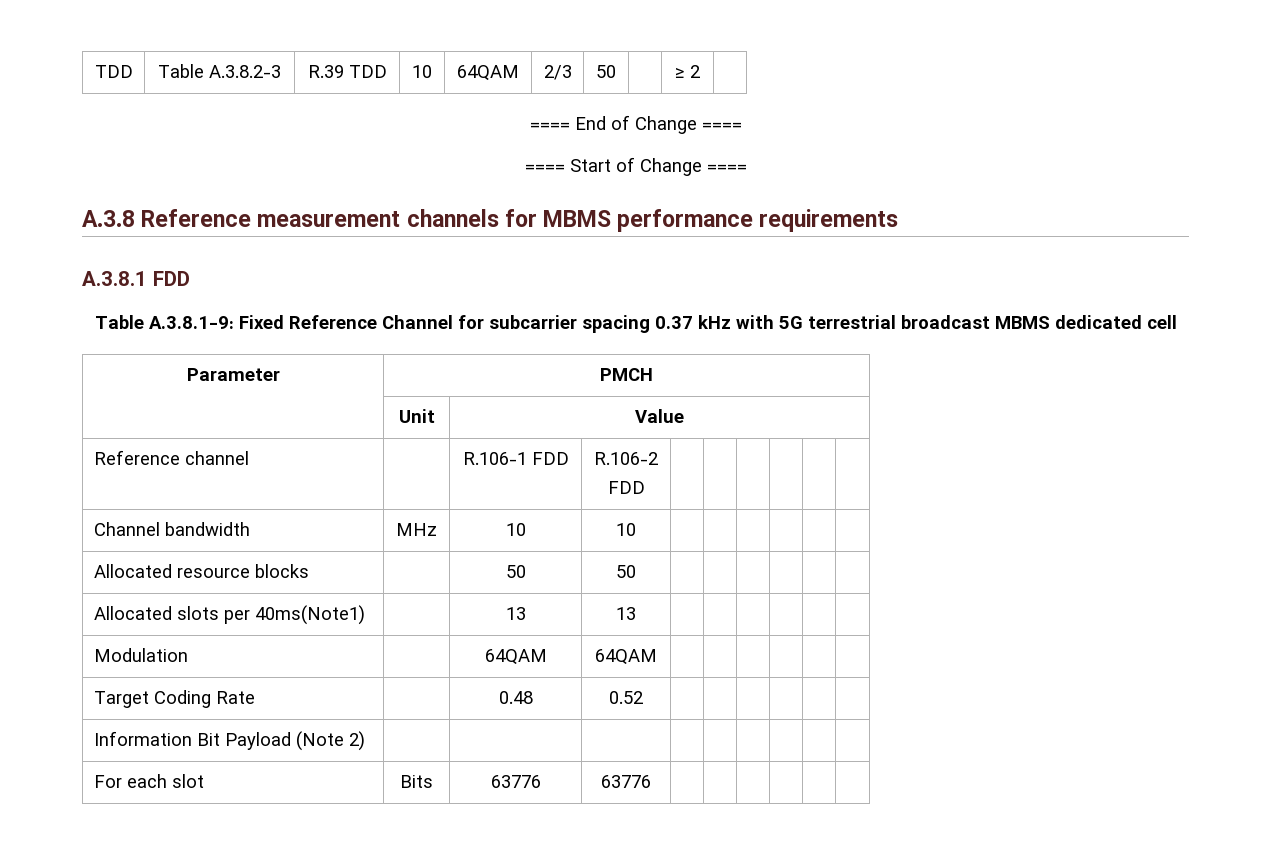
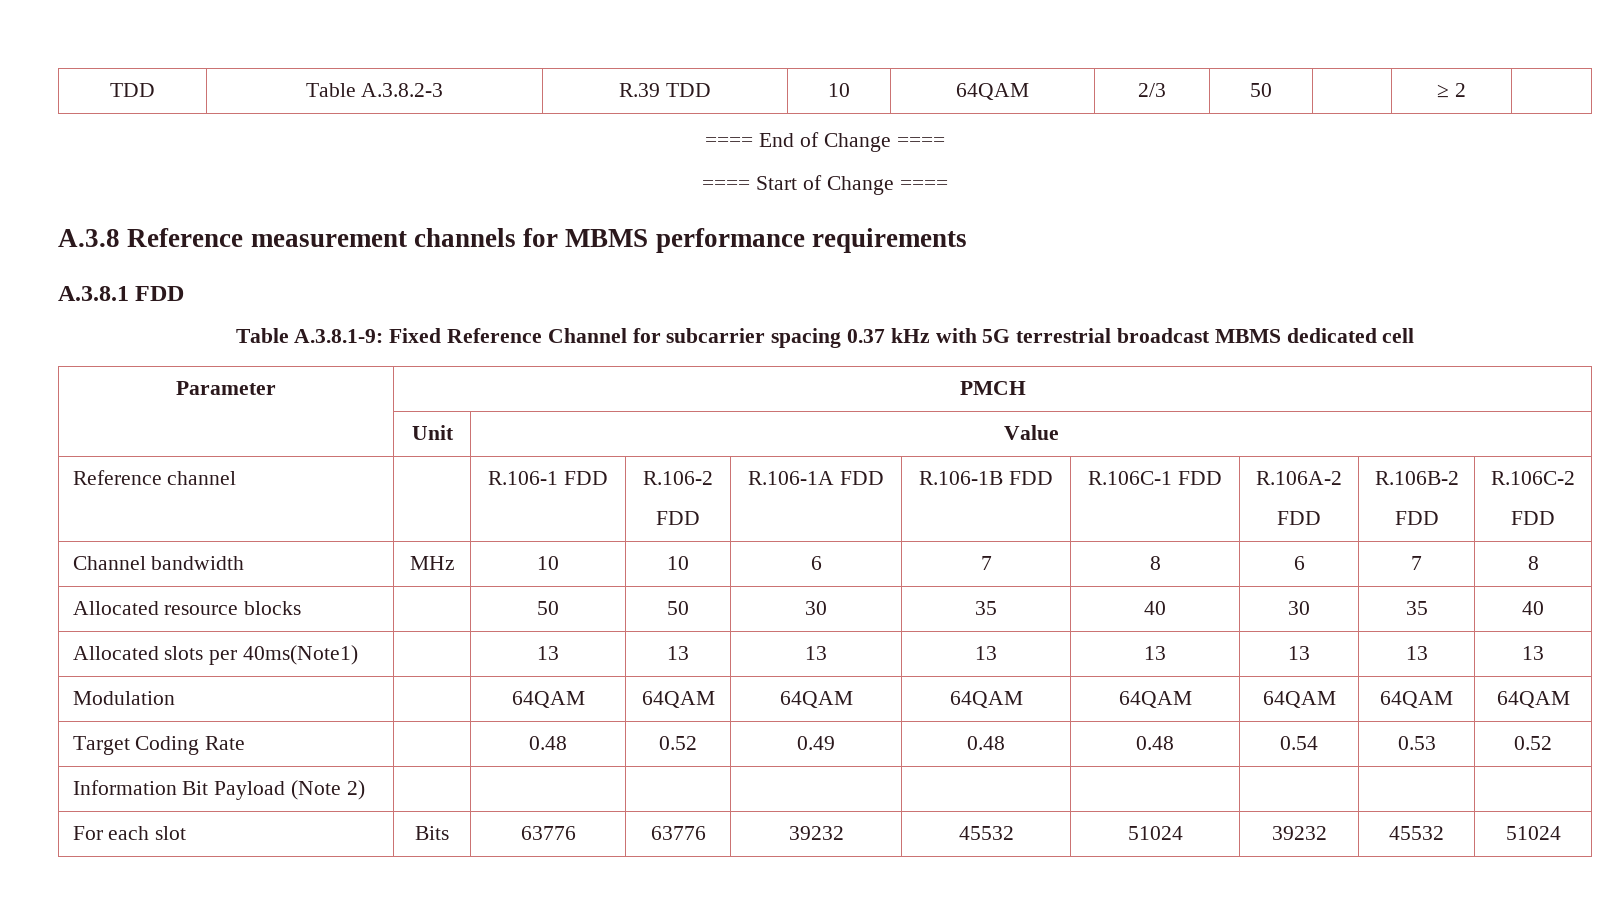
  Reference channel | | R.106-1 FDD | R.106-2
- FDD | | | | | |
+ FDD | R.106-1A FDD | R.106-1B FDD | R.106C-1 FDD | R.106A-2
+ FDD | R.106B-2
+ FDD | R.106C-2
+ FDD
- Channel bandwidth | MHz | 10 | 10 | | | | | |
+ Channel bandwidth | MHz | 10 | 10 | 6 | 7 | 8 | 6 | 7 | 8
- Allocated resource blocks | | 50 | 50 | | | | | |
+ Allocated resource blocks | | 50 | 50 | 30 | 35 | 40 | 30 | 35 | 40
- Allocated slots per 40ms(Note1) | | 13 | 13 | | | | | |
- Modulation | | 64QAM | 64QAM | | | | | |
+ Allocated slots per 40ms(Note1) | | 13 | 13 | 13 | 13 | 13 | 13 | 13 | 13
+ Modulation | | 64QAM | 64QAM | 64QAM | 64QAM | 64QAM | 64QAM | 64QAM | 64QAM
- Target Coding Rate | | 0.48 | 0.52 | | | | | |
+ Target Coding Rate | | 0.48 | 0.52 | 0.49 | 0.48 | 0.48 | 0.54 | 0.53 | 0.52
- For each slot | Bits | 63776 | 63776 | | | | | |
+ For each slot | Bits | 63776 | 63776 | 39232 | 45532 | 51024 | 39232 | 45532 | 51024

